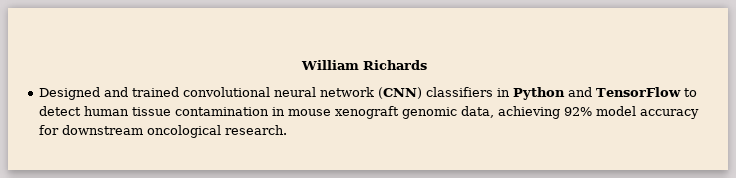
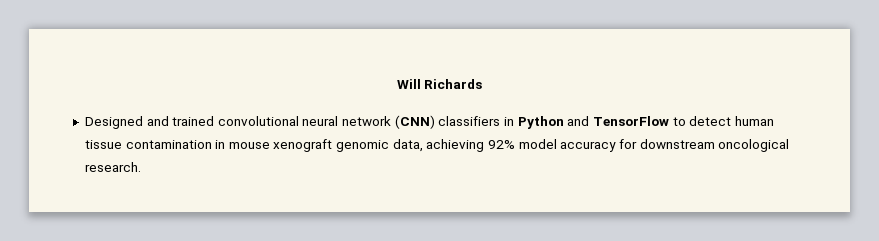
- William Richards
+ Will Richards

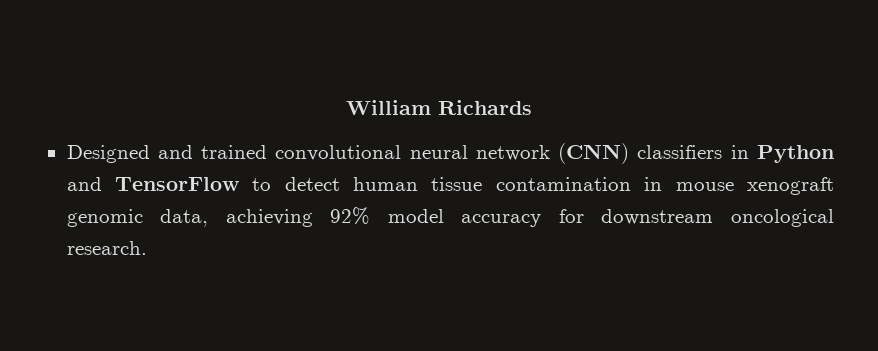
- Will Richards
+ William Richards

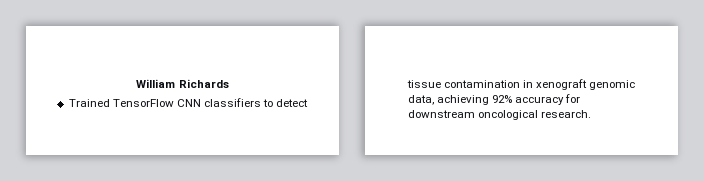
- Designed and trained convolutional neural network (CNN) classifiers in Python and TensorFlow to detect human tissue contamination in mouse xenograft genomic data, achieving 92% model accuracy for downstream oncological research.
+ Trained TensorFlow CNN classifiers to detect tissue contamination in xenograft genomic data, achieving 92% accuracy for downstream oncological research.

